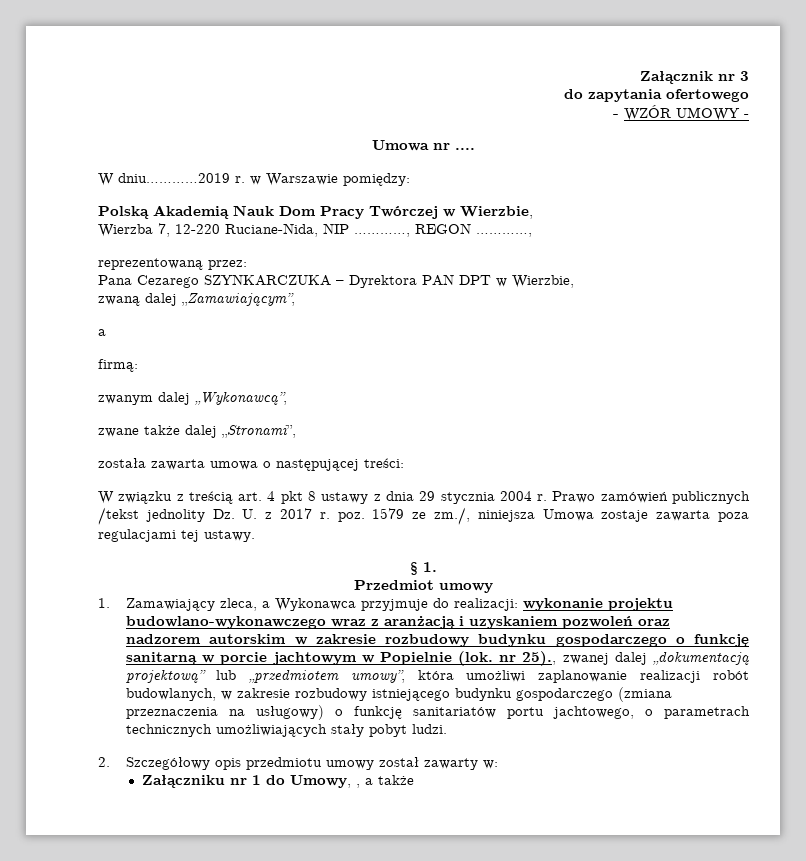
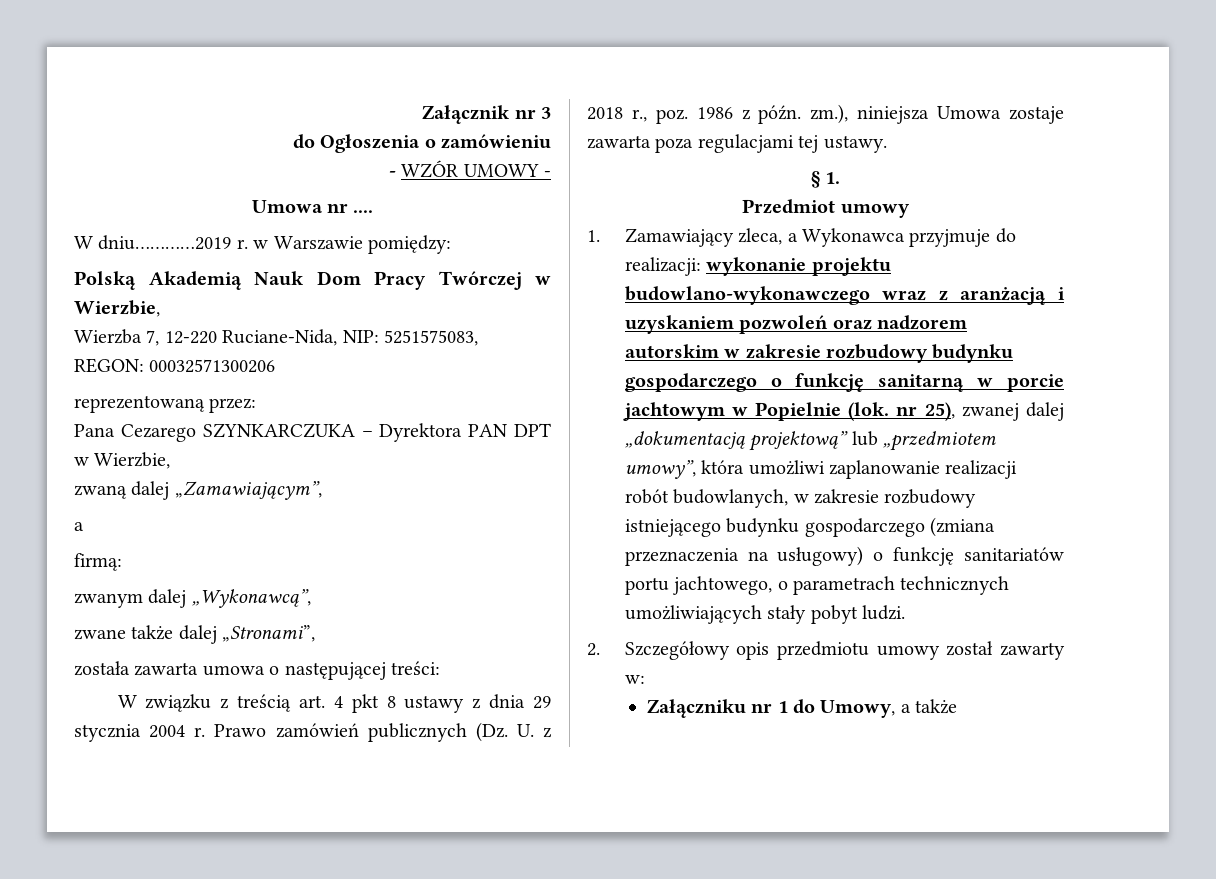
- do zapytania ofertowego
+ do Ogłoszenia o zamówieniu
- Wierzba 7, 12-220 Ruciane-Nida, NIP …………, REGON …………,
+ Wierzba 7, 12-220 Ruciane-Nida, NIP: 5251575083, REGON: 00032571300206
- Prawo zamówień publicznych /tekst jednolity Dz. U. z 2017 r. poz. 1579 ze zm./, niniejsza Umowa zostaje zawarta poza regulacjami tej ustawy.
+ Prawo zamówień publicznych (Dz. U. z 2018 r., poz. 1986 z późn. zm.), niniejsza Umowa zostaje zawarta poza regulacjami tej ustawy.
- wykonanie projektu budowlano-wykonawczego wraz z aranżacją i uzyskaniem pozwoleń oraz nadzorem autorskim w zakresie rozbudowy budynku gospodarczego o funkcję sanitarną w porcie jachtowym w Popielnie (lok. nr 25)., zwanej dalej „dokumentacją projektową” lub „przedmiotem umowy”, która umożliwi zaplanowanie realizacji robót budowlanych, w zakresie rozbudowy istniejącego budynku gospodarczego (zmiana przeznaczenia na usługowy) o funkcję sanitariatów portu jachtowego, o parametrach technicznych umożliwiających stały pobyt ludzi.
+ wykonanie projektu budowlano-wykonawczego wraz z aranżacją i uzyskaniem pozwoleń oraz nadzorem autorskim w zakresie rozbudowy budynku gospodarczego o funkcję sanitarną w porcie jachtowym w Popielnie (lok. nr 25), zwanej dalej „dokumentacją projektową” lub „przedmiotem umowy”, która umożliwi zaplanowanie realizacji robót budowlanych, w zakresie rozbudowy istniejącego budynku gospodarczego (zmiana przeznaczenia na usługowy) o funkcję sanitariatów portu jachtowego, o parametrach technicznych umożliwiających stały pobyt ludzi.
- Załączniku nr 1 do Umowy, , a także
+ Załączniku nr 1 do Umowy, a także

